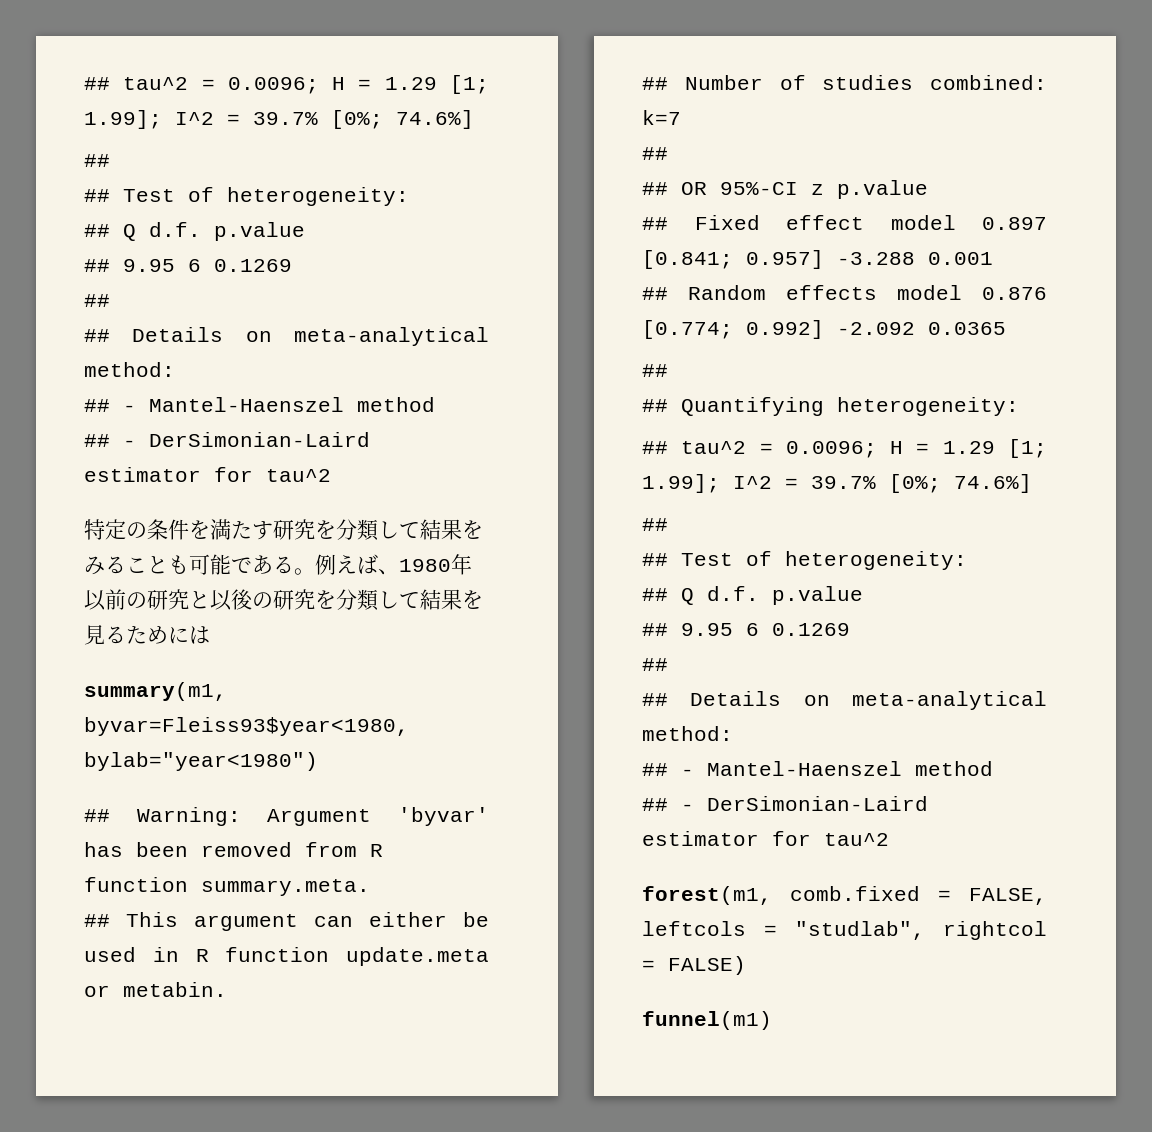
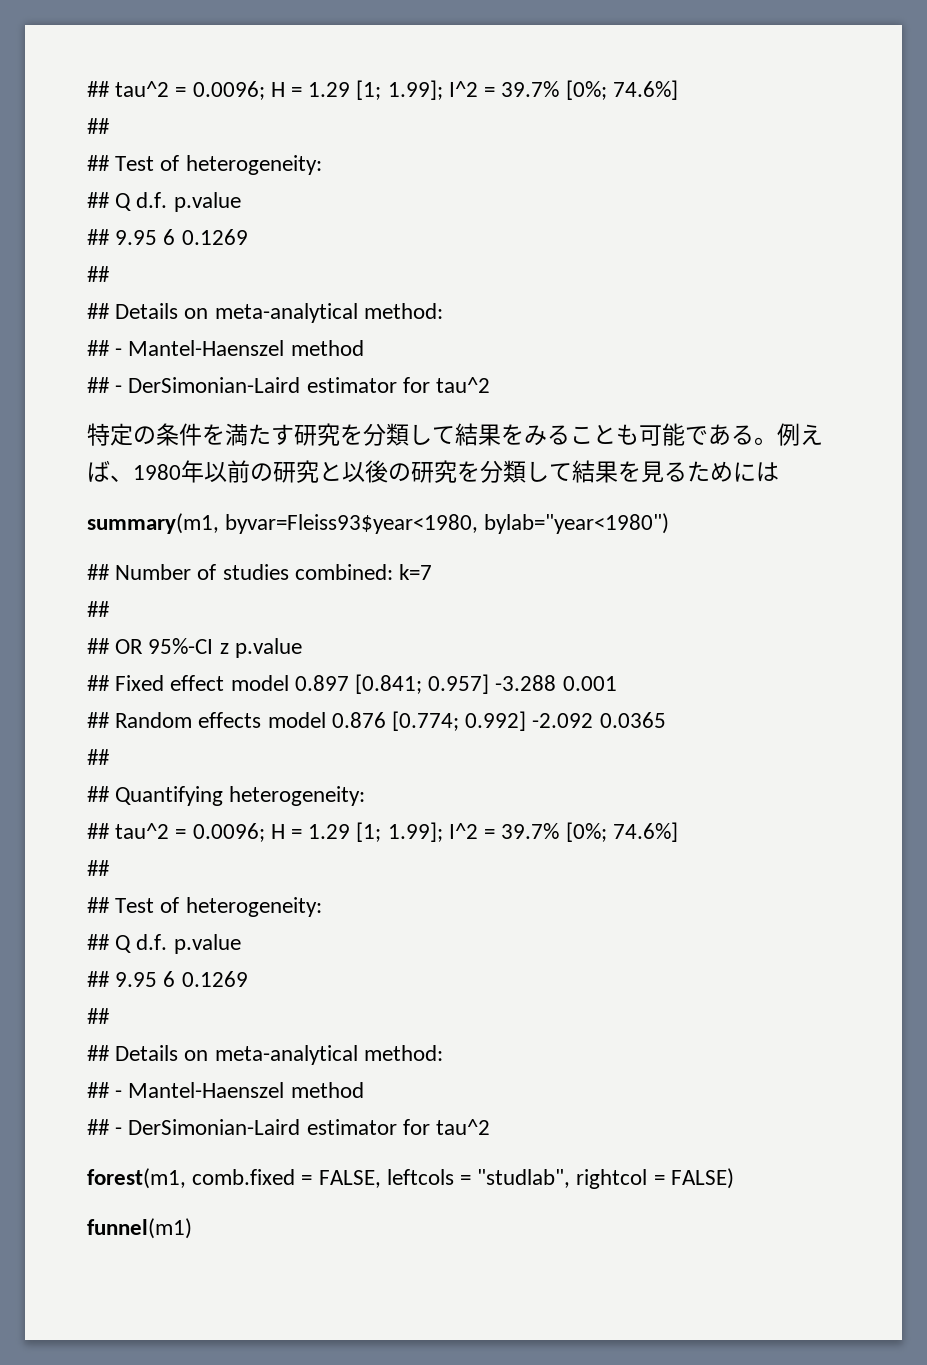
- ## Warning: Argument 'byvar' has been removed from R function summary.meta.
- ## This argument can either be used in R function update.meta or metabin.

